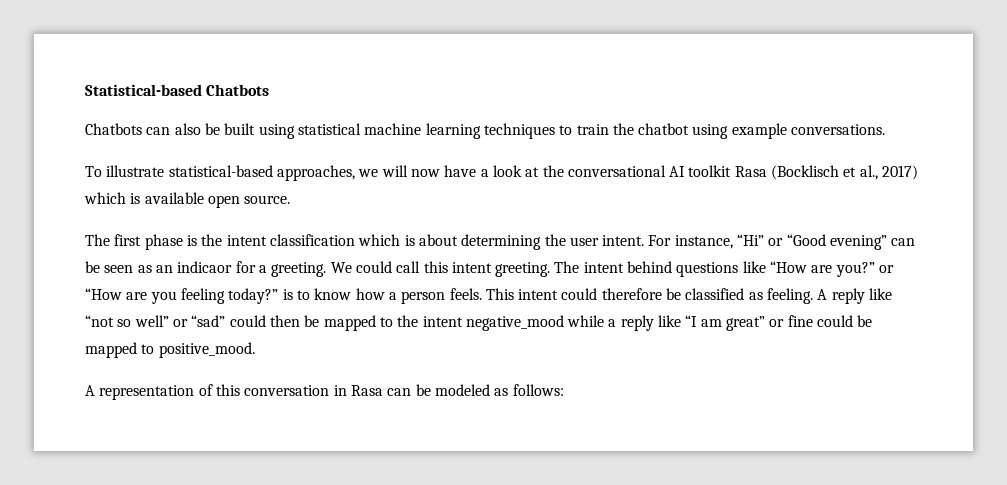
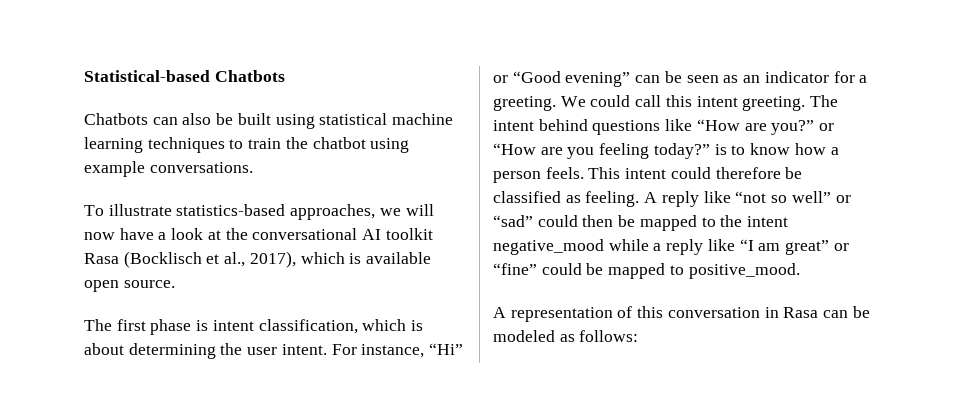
- To illustrate statistical-based approaches, we will now have a look at the conversational AI toolkit Rasa (Bocklisch et al., 2017) which is available open source.
+ To illustrate statistics-based approaches, we will now have a look at the conversational AI toolkit Rasa (Bocklisch et al., 2017), which is available open source.
- The first phase is the intent classification which is about determining the user intent.
+ The first phase is intent classification, which is about determining the user intent.
- For instance, “Hi” or “Good evening” can be seen as an indicaor for a greeting.
+ For instance, “Hi” or “Good evening” can be seen as an indicator for a greeting.
- A reply like “not so well” or “sad” could then be mapped to the intent negative_mood while a reply like “I am great” or fine could be mapped to positive_mood.
+ A reply like “not so well” or “sad” could then be mapped to the intent negative_mood while a reply like “I am great” or “fine” could be mapped to positive_mood.

